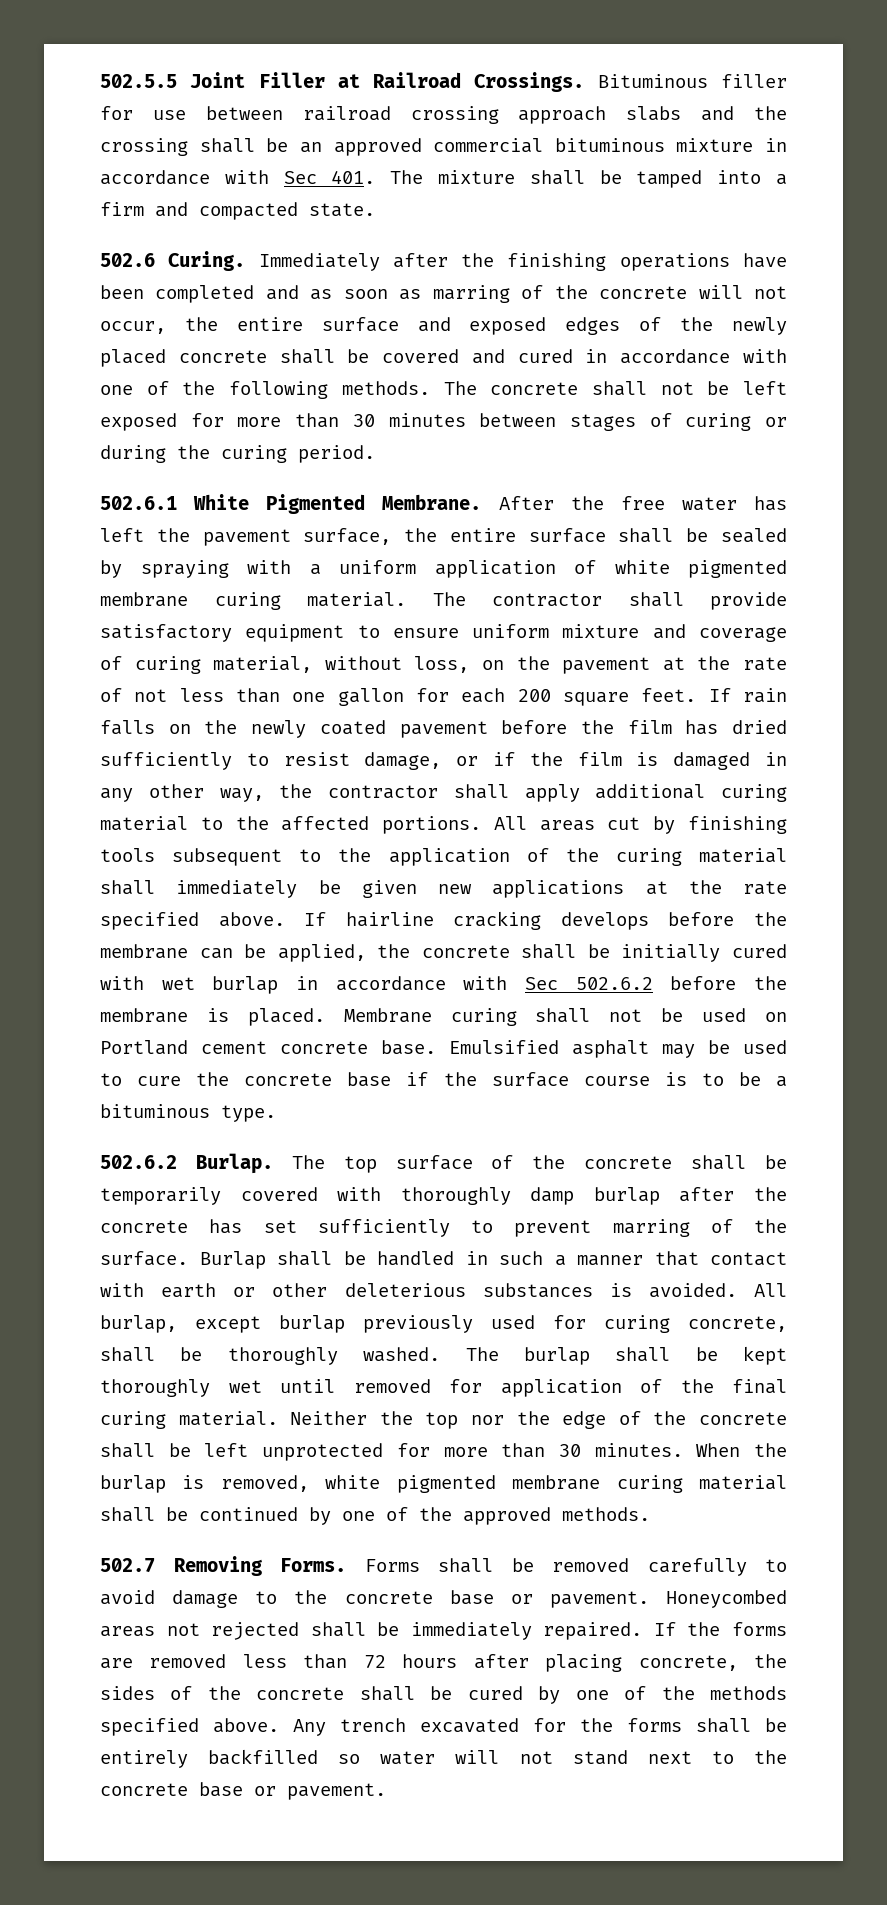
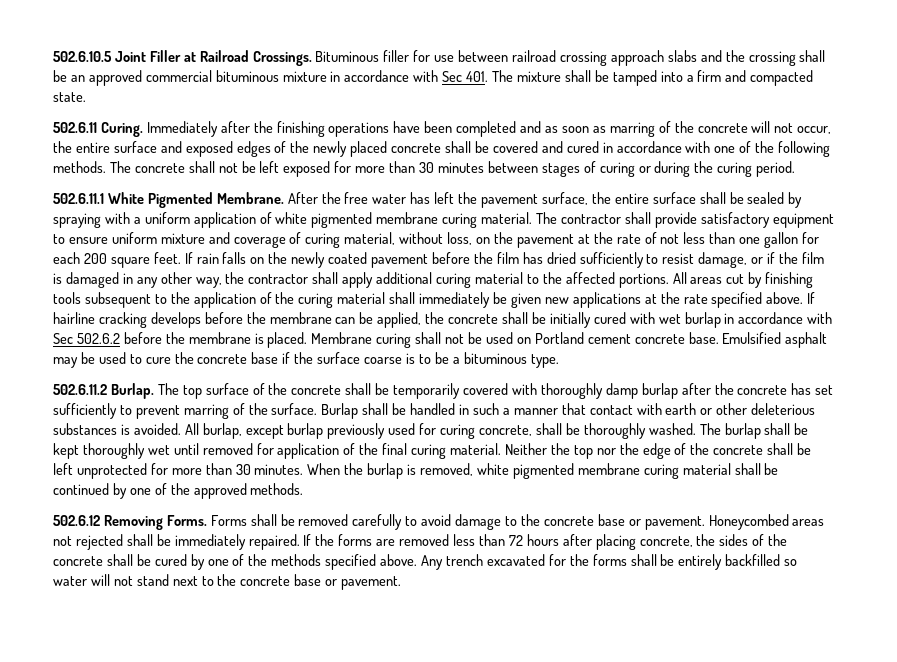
- 502.5.5 Joint Filler at Railroad Crossings.
+ 502.6.10.5 Joint Filler at Railroad Crossings.
- 502.6 Curing.
+ 502.6.11 Curing.
- 502.6.1 White Pigmented Membrane.
+ 502.6.11.1 White Pigmented Membrane.
- Emulsified asphalt may be used to cure the concrete base if the surface course is to be a bituminous type.
+ Emulsified asphalt may be used to cure the concrete base if the surface coarse is to be a bituminous type.
- 502.6.2 Burlap.
+ 502.6.11.2 Burlap.
- 502.7 Removing Forms.
+ 502.6.12 Removing Forms.

